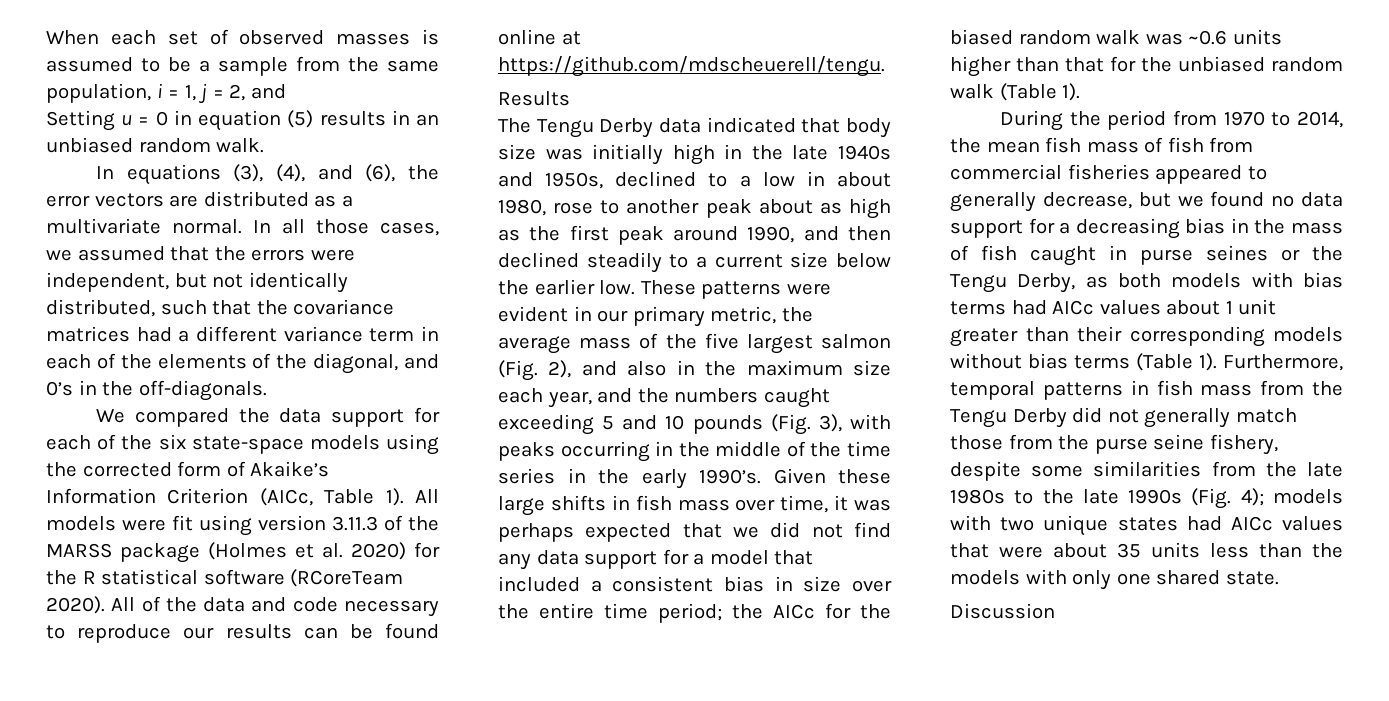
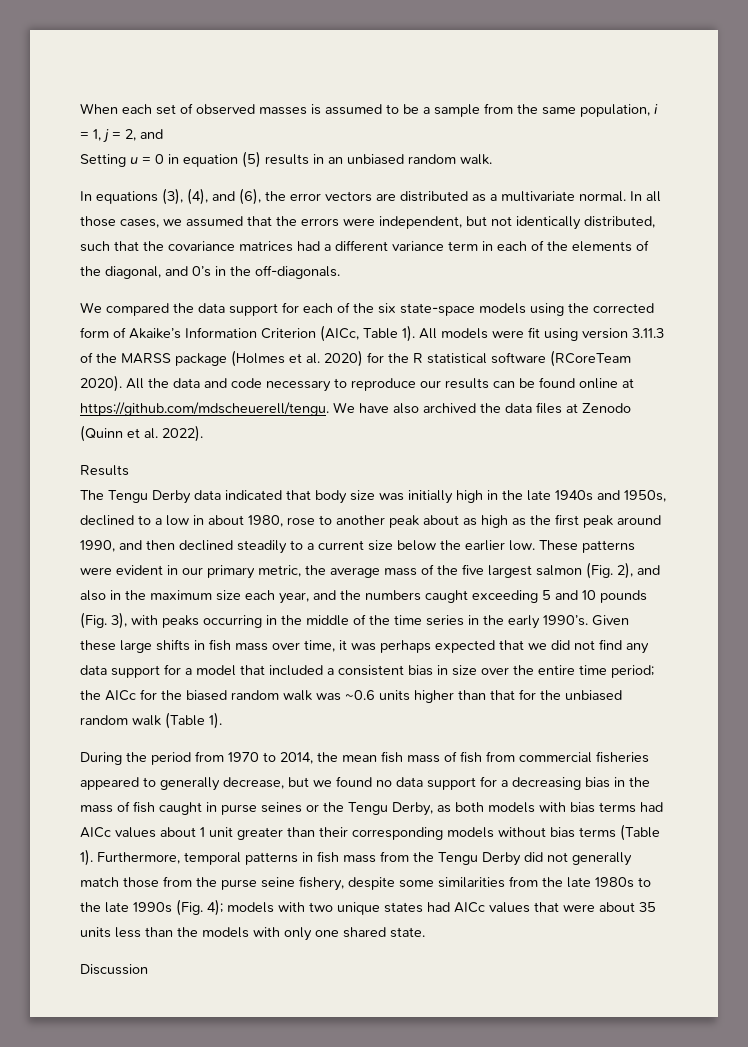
- All of the data and code necessary to reproduce our results can be found online at https://github.com/mdscheuerell/tengu.
+ All the data and code necessary to reproduce our results can be found online at https://github.com/mdscheuerell/tengu. We have also archived the data files at Zenodo (Quinn et al. 2022).

